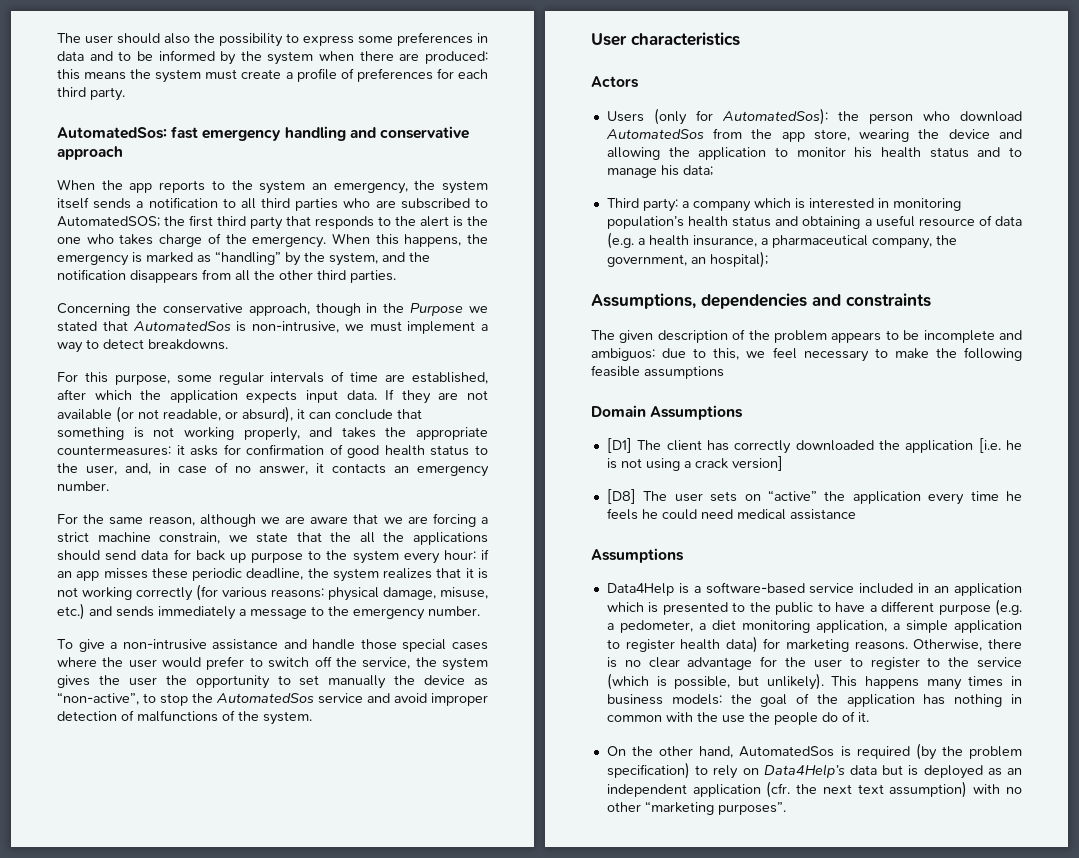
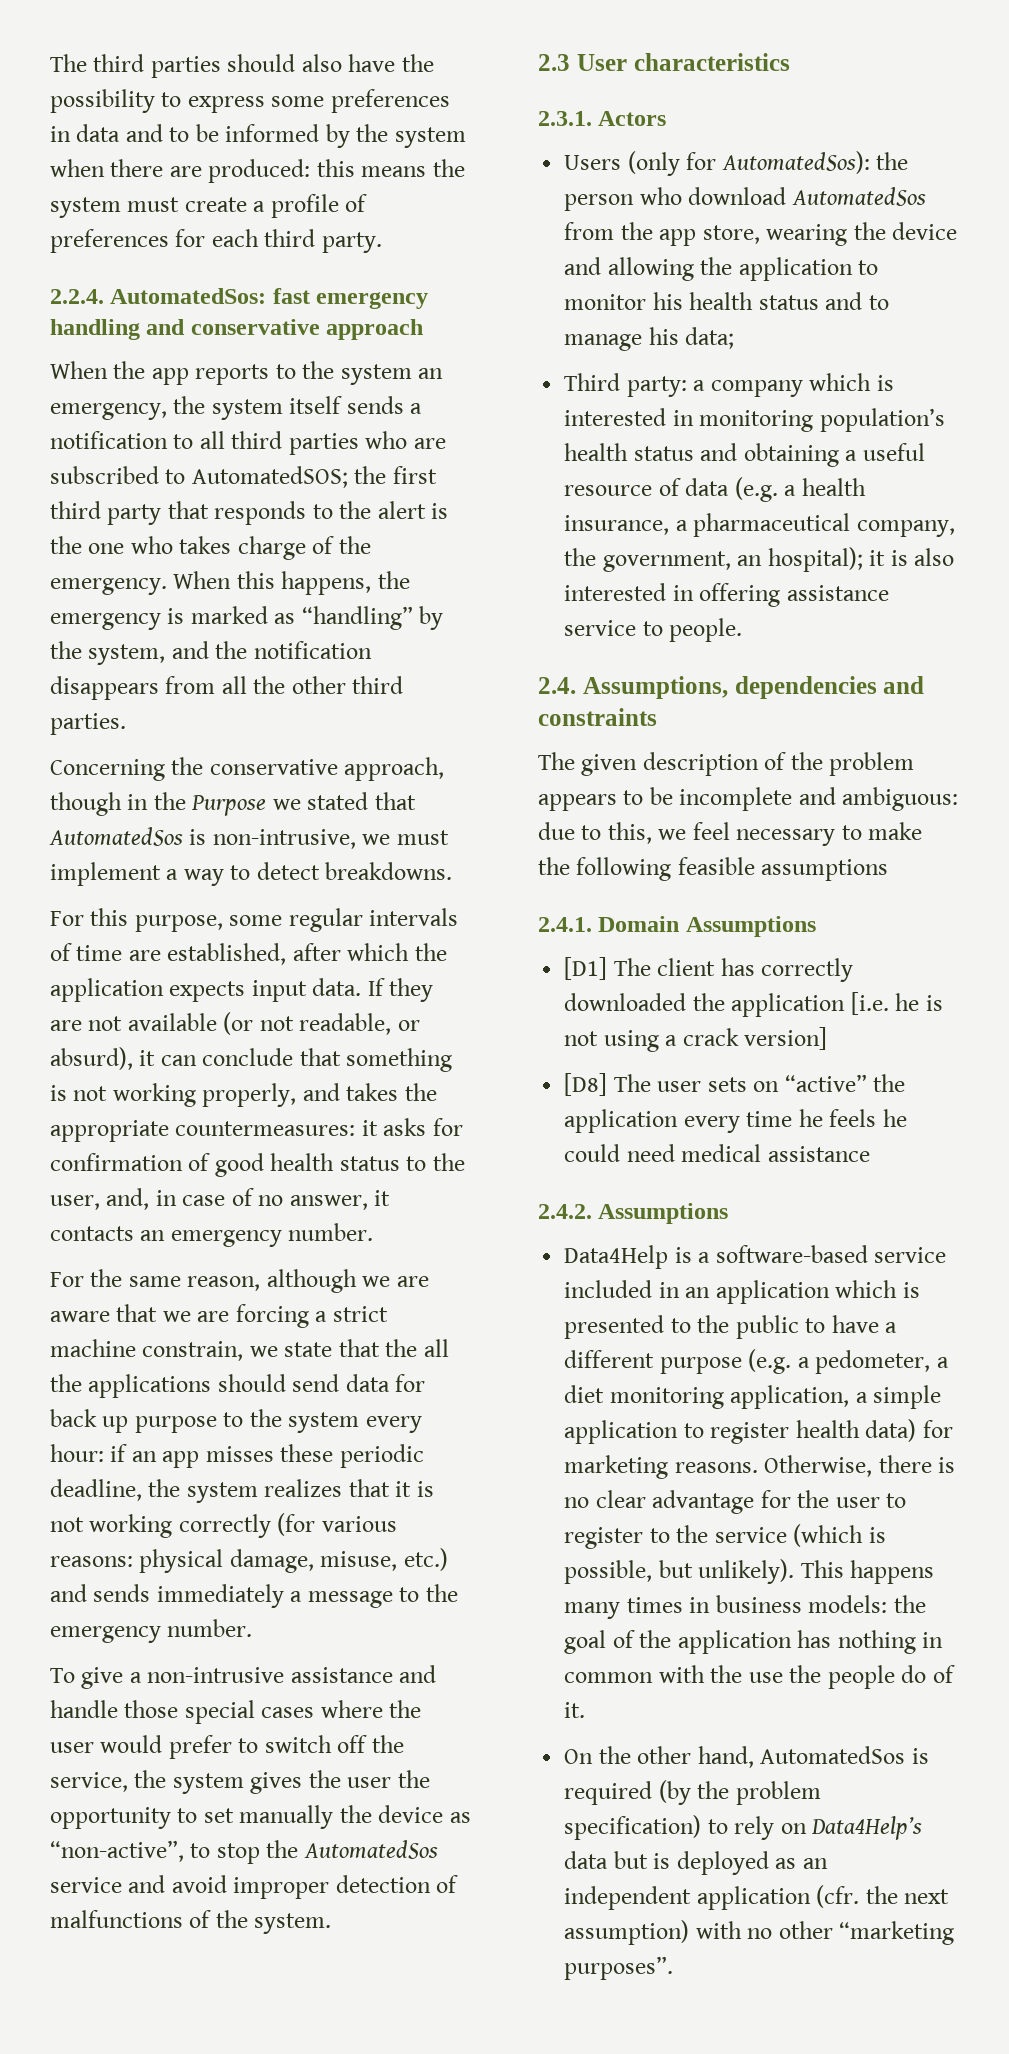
- The user should also the possibility to express some preferences in data and to be informed by the system when there are produced: this means the system must create a profile of preferences for each third party.
+ The third parties should also have the possibility to express some preferences in data and to be informed by the system when there are produced: this means the system must create a profile of preferences for each third party.
- AutomatedSos: fast emergency handling and conservative approach
+ 2.2.4. AutomatedSos: fast emergency handling and conservative approach
- User characteristics
+ 2.3 User characteristics
- Actors
+ 2.3.1. Actors
- Third party: a company which is interested in monitoring population’s health status and obtaining a useful resource of data (e.g. a health insurance, a pharmaceutical company, the government, an hospital);
- Assumptions, dependencies and constraints
+ Third party: a company which is interested in monitoring population’s health status and obtaining a useful resource of data (e.g. a health insurance, a pharmaceutical company, the government, an hospital); it is also interested in offering assistance service to people.
+ 2.4. Assumptions, dependencies and constraints
- The given description of the problem appears to be incomplete and ambiguos: due to this, we feel necessary to make the following feasible assumptions
+ The given description of the problem appears to be incomplete and ambiguous: due to this, we feel necessary to make the following feasible assumptions
- Domain Assumptions
+ 2.4.1. Domain Assumptions
  [D8] The user sets on “active” the application every time he feels he could need medical assistance
- Assumptions
+ 2.4.2. Assumptions
- On the other hand, AutomatedSos is required (by the problem specification) to rely on Data4Help’s data but is deployed as an independent application (cfr. the next text assumption) with no other “marketing purposes”.
+ On the other hand, AutomatedSos is required (by the problem specification) to rely on Data4Help’s data but is deployed as an independent application (cfr. the next assumption) with no other “marketing purposes”.

